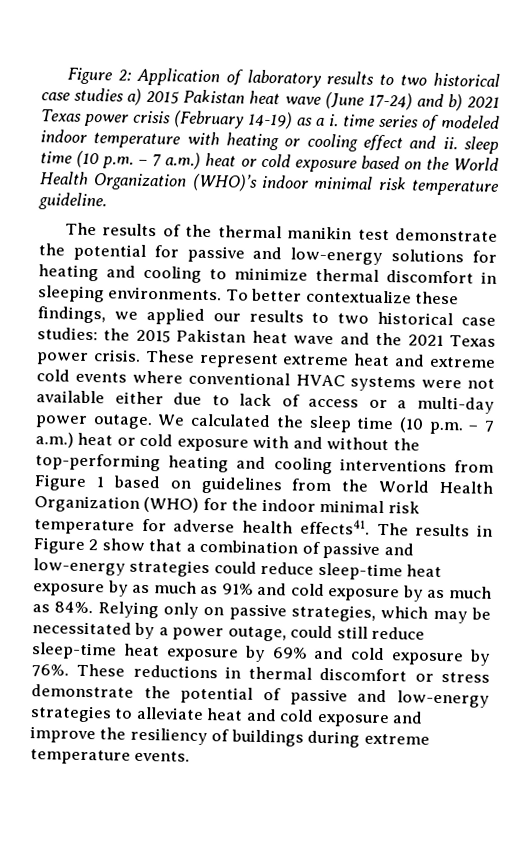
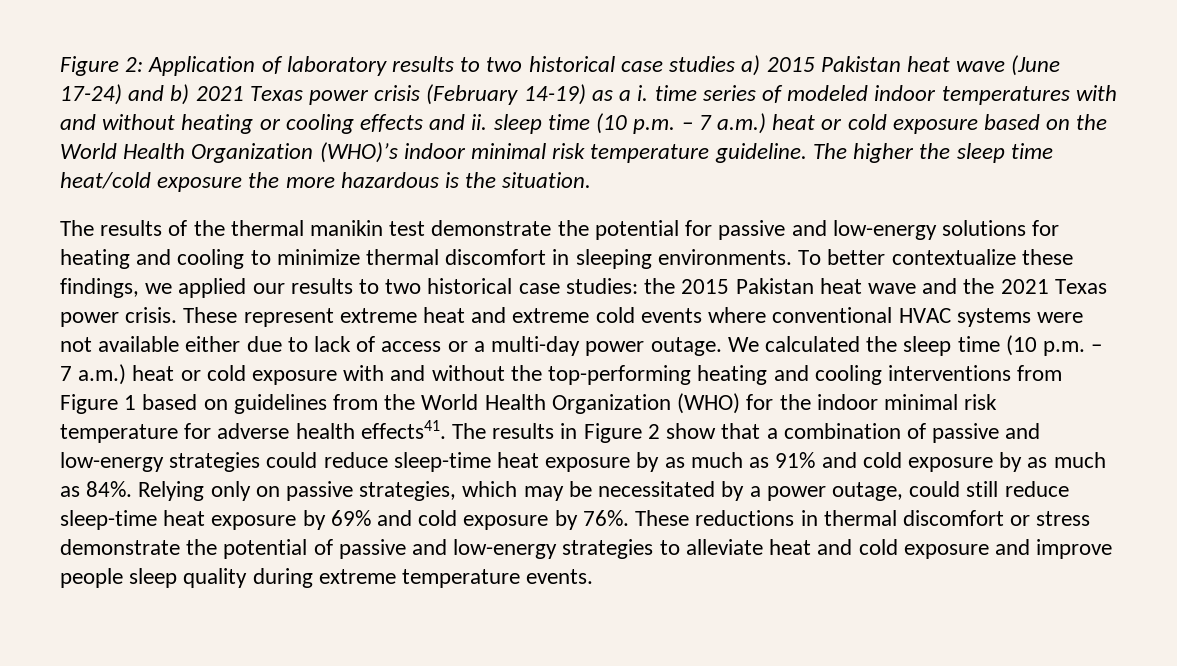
- Application of laboratory results to two historical case studies a) 2015 Pakistan heat wave (June 17-24) and b) 2021 Texas power crisis (February 14-19) as a i. time series of modeled indoor temperature with heating or cooling effect and ii. sleep time (10 p.m. – 7 a.m.) heat or cold exposure based on the World Health Organization (WHO)’s indoor minimal risk temperature guideline.
+ Application of laboratory results to two historical case studies a) 2015 Pakistan heat wave (June 17-24) and b) 2021 Texas power crisis (February 14-19) as a i. time series of modeled indoor temperatures with and without heating or cooling effects and ii. sleep time (10 p.m. – 7 a.m.) heat or cold exposure based on the World Health Organization (WHO)’s indoor minimal risk temperature guideline. The higher the sleep time heat/cold exposure the more hazardous is the situation.
- These reductions in thermal discomfort or stress demonstrate the potential of passive and low-energy strategies to alleviate heat and cold exposure and improve the resiliency of buildings during extreme temperature events.
+ These reductions in thermal discomfort or stress demonstrate the potential of passive and low-energy strategies to alleviate heat and cold exposure and improve people sleep quality during extreme temperature events.

